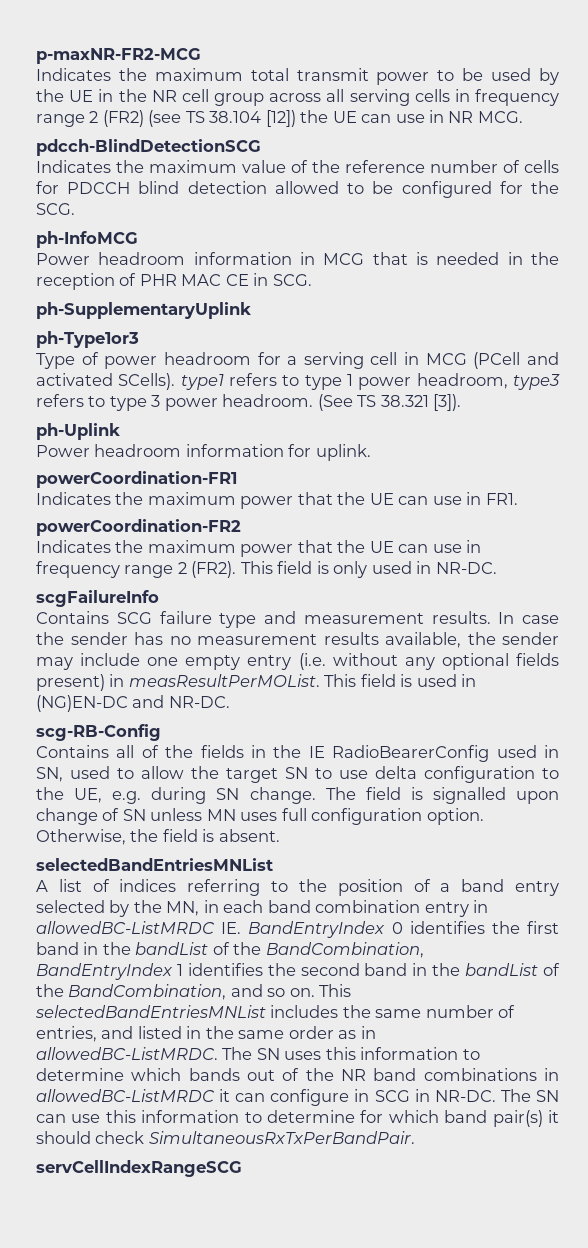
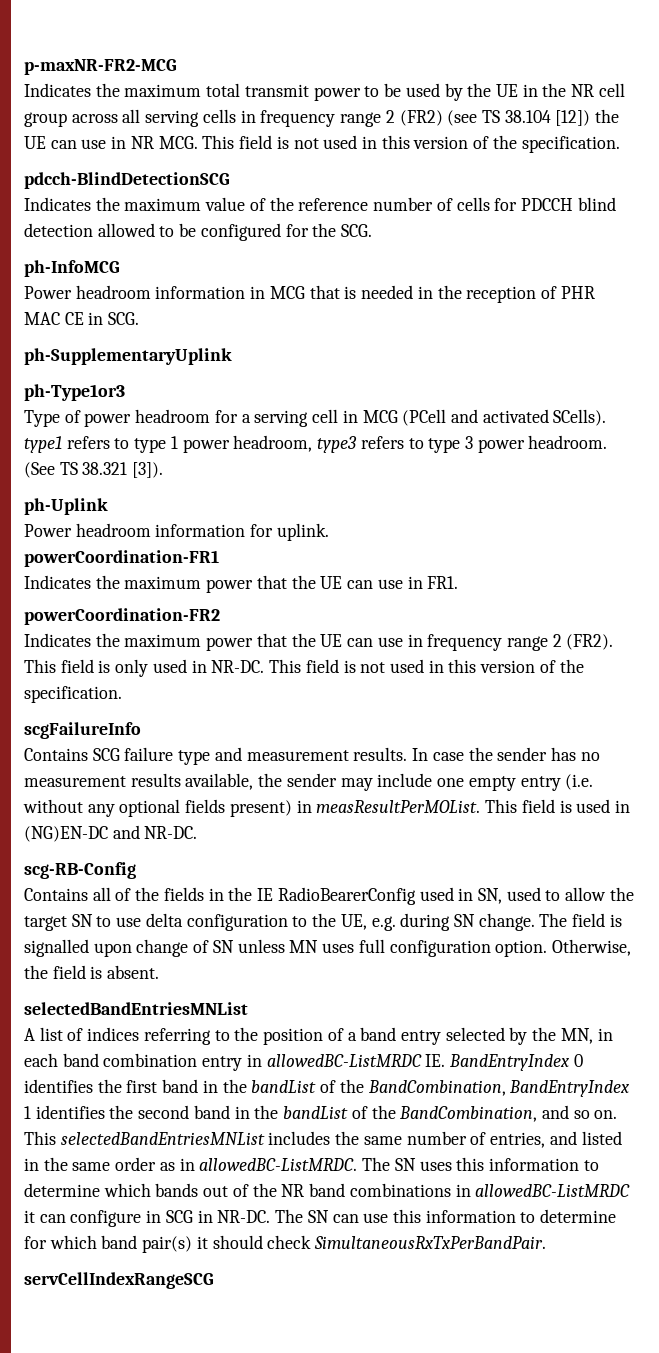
- Indicates the maximum total transmit power to be used by the UE in the NR cell group across all serving cells in frequency range 2 (FR2) (see TS 38.104 [12]) the UE can use in NR MCG.
+ Indicates the maximum total transmit power to be used by the UE in the NR cell group across all serving cells in frequency range 2 (FR2) (see TS 38.104 [12]) the UE can use in NR MCG. This field is not used in this version of the specification.
- This field is only used in NR-DC.
+ This field is only used in NR-DC. This field is not used in this version of the specification.

